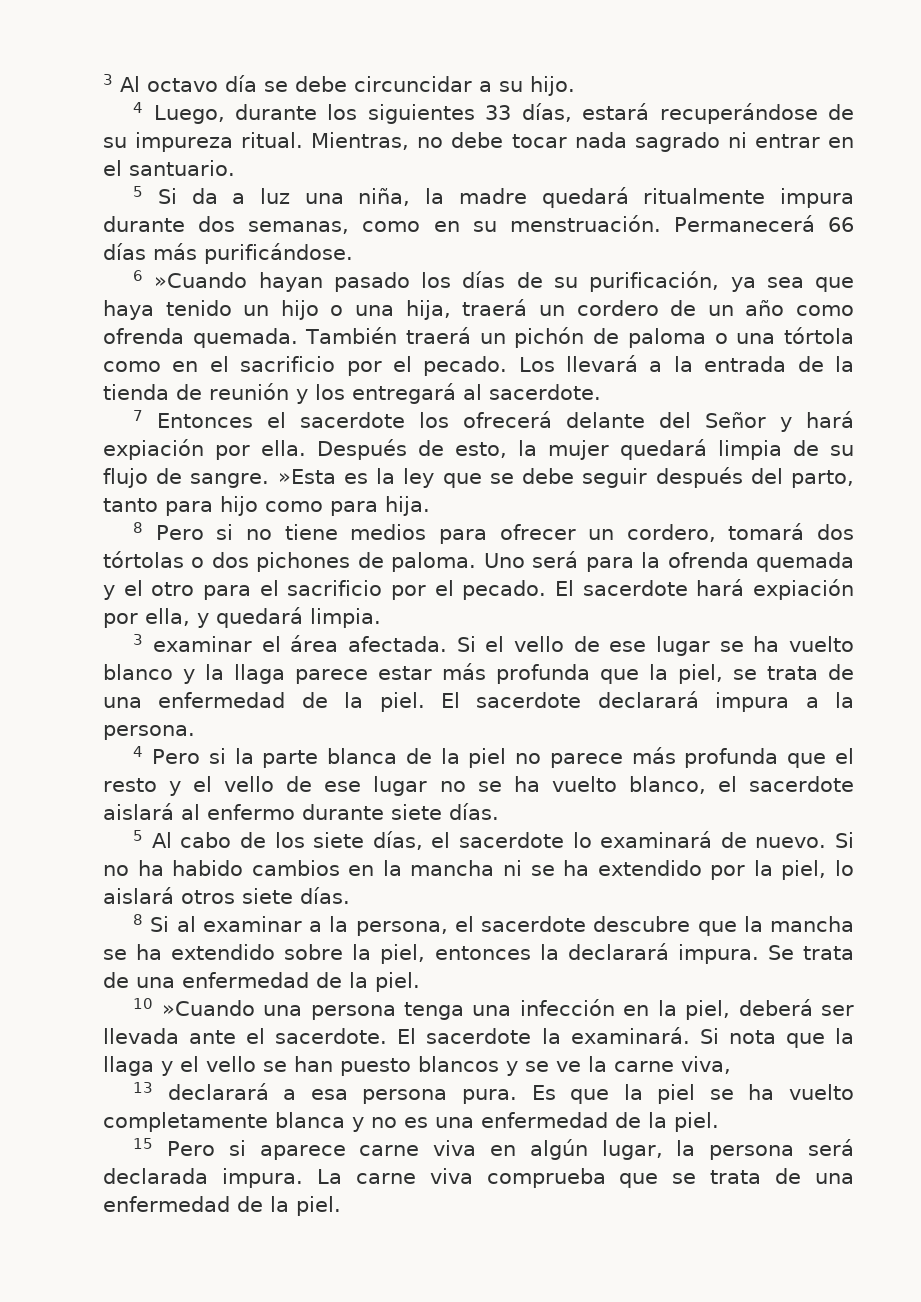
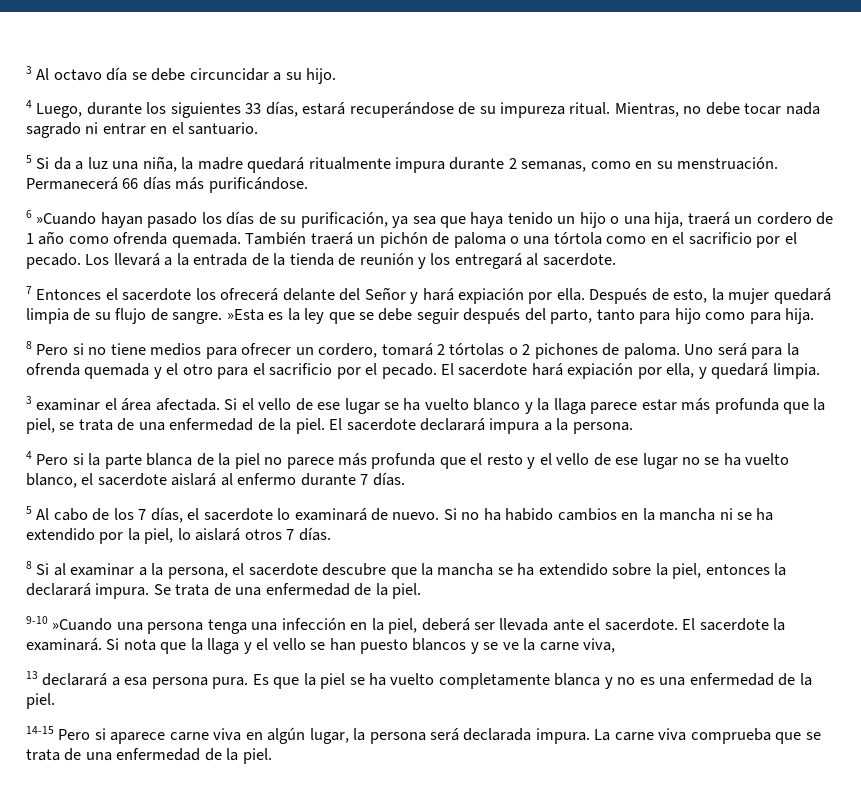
- 5 Si da a luz una niña, la madre quedará ritualmente impura durante dos semanas, como en su menstruación.
+ 5 Si da a luz una niña, la madre quedará ritualmente impura durante 2 semanas, como en su menstruación.
- 6 »Cuando hayan pasado los días de su purificación, ya sea que haya tenido un hijo o una hija, traerá un cordero de un año como ofrenda quemada.
+ 6 »Cuando hayan pasado los días de su purificación, ya sea que haya tenido un hijo o una hija, traerá un cordero de 1 año como ofrenda quemada.
- 8 Pero si no tiene medios para ofrecer un cordero, tomará dos tórtolas o dos pichones de paloma.
+ 8 Pero si no tiene medios para ofrecer un cordero, tomará 2 tórtolas o 2 pichones de paloma.
- 4 Pero si la parte blanca de la piel no parece más profunda que el resto y el vello de ese lugar no se ha vuelto blanco, el sacerdote aislará al enfermo durante siete días.
+ 4 Pero si la parte blanca de la piel no parece más profunda que el resto y el vello de ese lugar no se ha vuelto blanco, el sacerdote aislará al enfermo durante 7 días.
- 5 Al cabo de los siete días, el sacerdote lo examinará de nuevo.
+ 5 Al cabo de los 7 días, el sacerdote lo examinará de nuevo.
- Si no ha habido cambios en la mancha ni se ha extendido por la piel, lo aislará otros siete días.
+ Si no ha habido cambios en la mancha ni se ha extendido por la piel, lo aislará otros 7 días.
- 10 »Cuando una persona tenga una infección en la piel, deberá ser llevada ante el sacerdote.
+ 9-10 »Cuando una persona tenga una infección en la piel, deberá ser llevada ante el sacerdote.
- 15 Pero si aparece carne viva en algún lugar, la persona será declarada impura.
+ 14-15 Pero si aparece carne viva en algún lugar, la persona será declarada impura.

